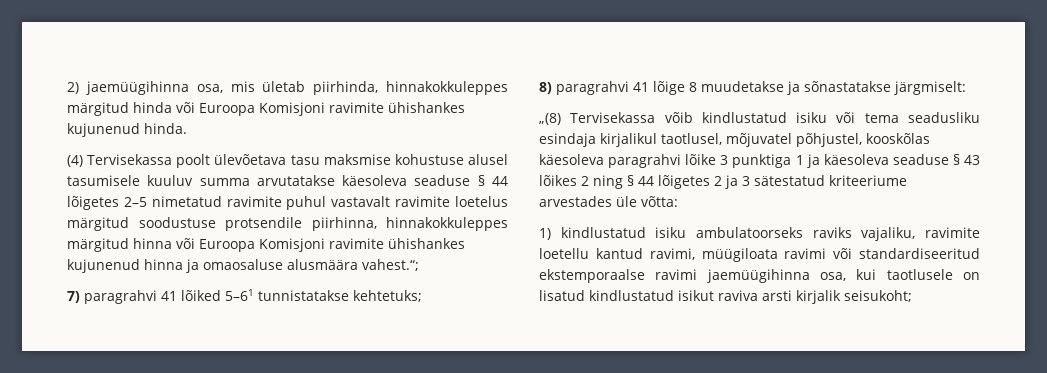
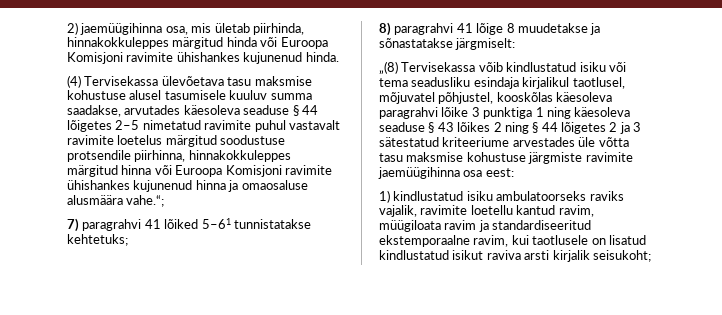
- (4) Tervisekassa poolt ülevõetava tasu maksmise kohustuse alusel tasumisele kuuluv summa arvutatakse käesoleva seaduse § 44 lõigetes 2–5 nimetatud ravimite puhul vastavalt ravimite loetelus märgitud soodustuse protsendile piirhinna, hinnakokkuleppes märgitud hinna või Euroopa Komisjoni ravimite ühishankes kujunenud hinna ja omaosaluse alusmäära vahest.“;
+ (4) Tervisekassa ülevõetava tasu maksmise kohustuse alusel tasumisele kuuluv summa saadakse, arvutades käesoleva seaduse § 44 lõigetes 2–5 nimetatud ravimite puhul vastavalt ravimite loetelus märgitud soodustuse protsendile piirhinna, hinnakokkuleppes märgitud hinna või Euroopa Komisjoni ravimite ühishankes kujunenud hinna ja omaosaluse alusmäära vahe.“;
- „(8) Tervisekassa võib kindlustatud isiku või tema seadusliku esindaja kirjalikul taotlusel, mõjuvatel põhjustel, kooskõlas käesoleva paragrahvi lõike 3 punktiga 1 ja käesoleva seaduse § 43 lõikes 2 ning § 44 lõigetes 2 ja 3 sätestatud kriteeriume arvestades üle võtta:
+ „(8) Tervisekassa võib kindlustatud isiku või tema seadusliku esindaja kirjalikul taotlusel, mõjuvatel põhjustel, kooskõlas käesoleva paragrahvi lõike 3 punktiga 1 ning käesoleva seaduse § 43 lõikes 2 ning § 44 lõigetes 2 ja 3 sätestatud kriteeriume arvestades üle võtta tasu maksmise kohustuse järgmiste ravimite jaemüügihinna osa eest:
- 1) kindlustatud isiku ambulatoorseks raviks vajaliku, ravimite loetellu kantud ravimi, müügiloata ravimi või standardiseeritud ekstemporaalse ravimi jaemüügihinna osa, kui taotlusele on lisatud kindlustatud isikut raviva arsti kirjalik seisukoht;
+ 1) kindlustatud isiku ambulatoorseks raviks vajalik, ravimite loetellu kantud ravim, müügiloata ravim ja standardiseeritud ekstemporaalne ravim, kui taotlusele on lisatud kindlustatud isikut raviva arsti kirjalik seisukoht;

